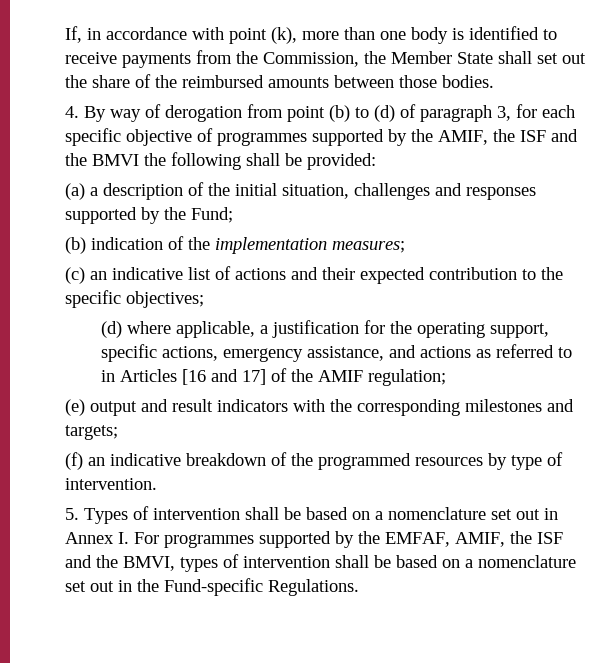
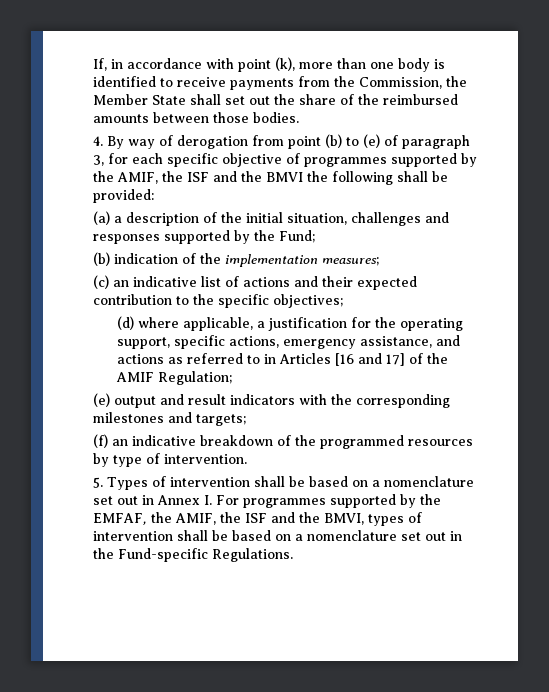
- 4. By way of derogation from point (b) to (d) of paragraph 3, for each specific objective of programmes supported by the AMIF, the ISF and the BMVI the following shall be provided:
+ 4. By way of derogation from point (b) to (e) of paragraph 3, for each specific objective of programmes supported by the AMIF, the ISF and the BMVI the following shall be provided:
- (d) where applicable, a justification for the operating support, specific actions, emergency assistance, and actions as referred to in Articles [16 and 17] of the AMIF regulation;
+ (d) where applicable, a justification for the operating support, specific actions, emergency assistance, and actions as referred to in Articles [16 and 17] of the AMIF Regulation;
- 5. Types of intervention shall be based on a nomenclature set out in Annex I. For programmes supported by the EMFAF, AMIF, the ISF and the BMVI, types of intervention shall be based on a nomenclature set out in the Fund-specific Regulations.
+ 5. Types of intervention shall be based on a nomenclature set out in Annex I. For programmes supported by the EMFAF, the AMIF, the ISF and the BMVI, types of intervention shall be based on a nomenclature set out in the Fund-specific Regulations.

